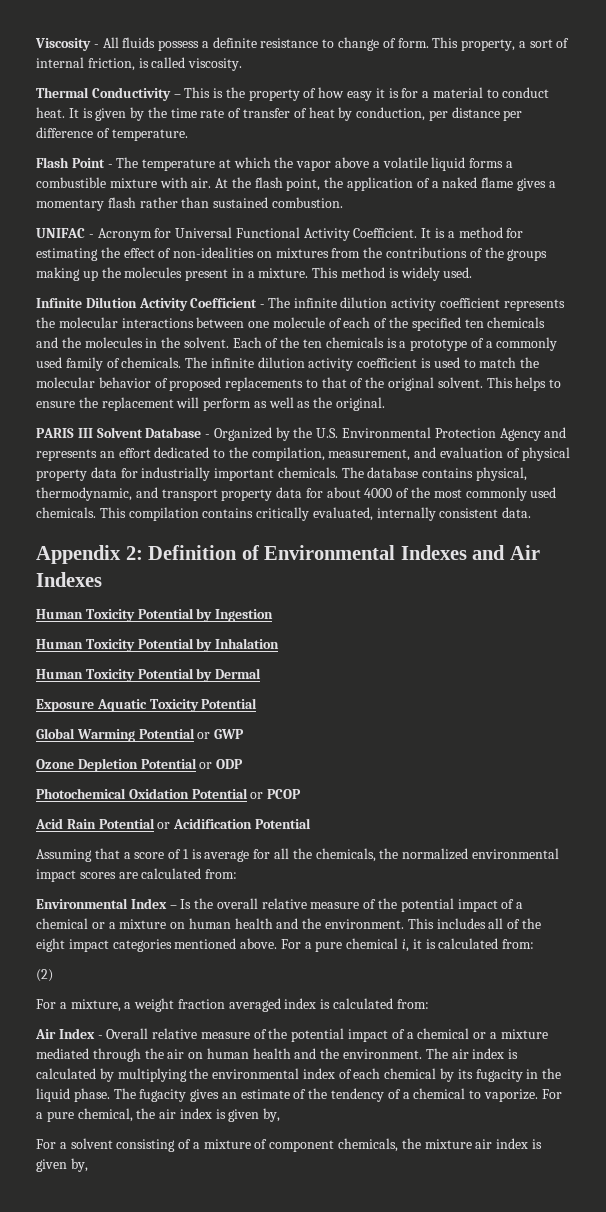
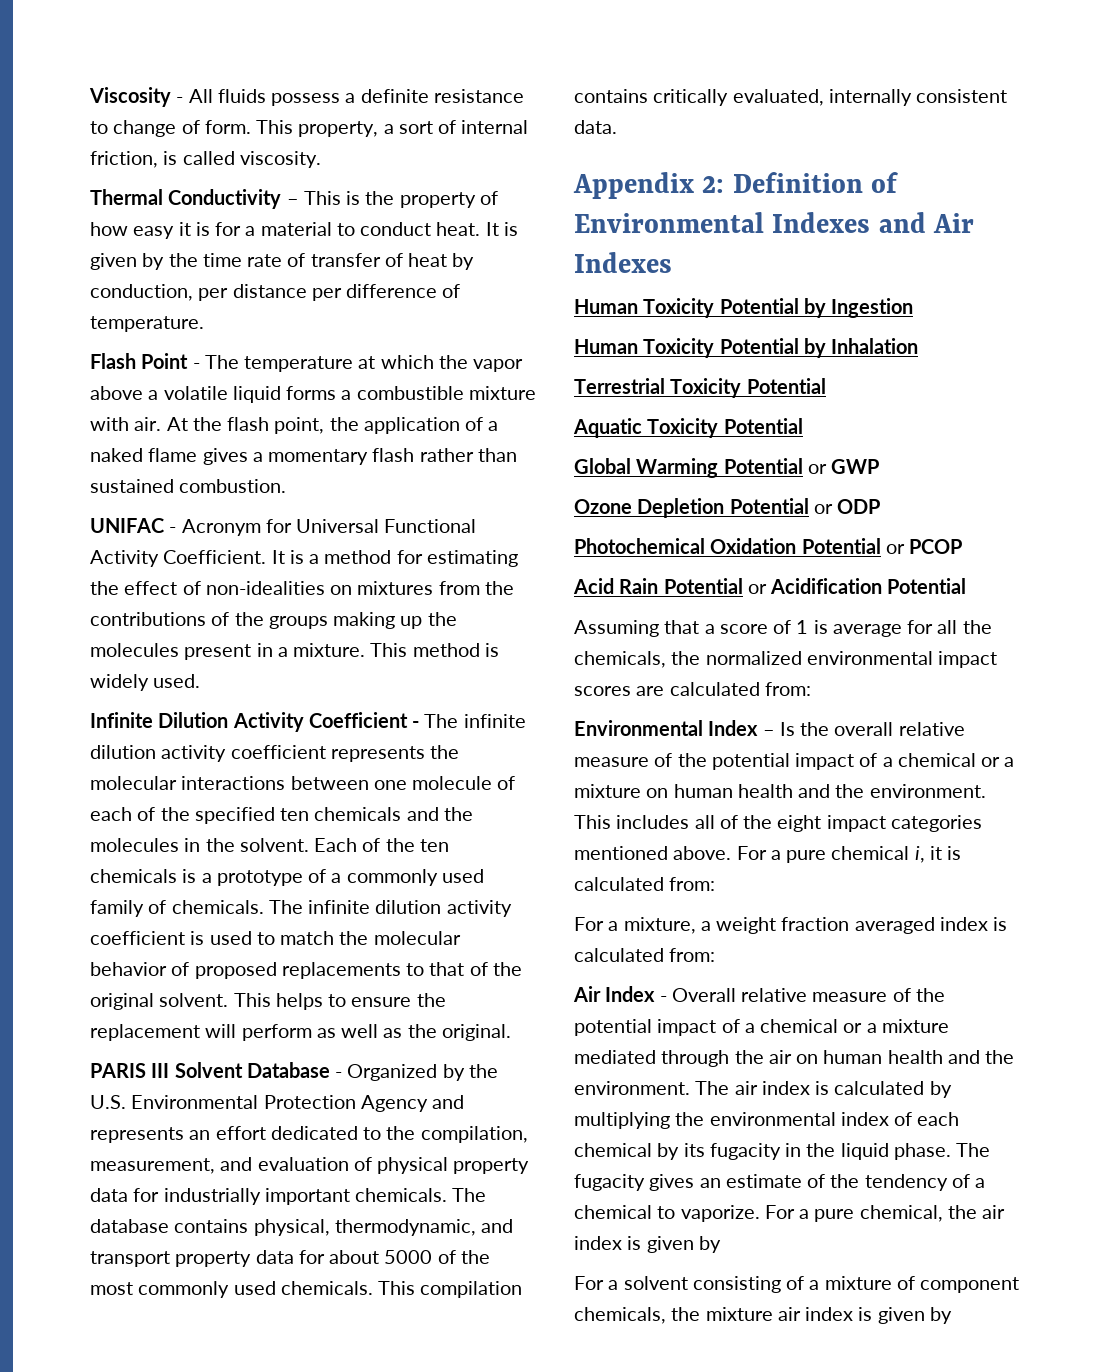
- The database contains physical, thermodynamic, and transport property data for about 4000 of the most commonly used chemicals.
+ The database contains physical, thermodynamic, and transport property data for about 5000 of the most commonly used chemicals.
- Human Toxicity Potential by Dermal
- Exposure Aquatic Toxicity Potential
+ Terrestrial Toxicity Potential
+ Aquatic Toxicity Potential
- (2)
- For a pure chemical, the air index is given by,
+ For a pure chemical, the air index is given by
- For a solvent consisting of a mixture of component chemicals, the mixture air index is given by,
+ For a solvent consisting of a mixture of component chemicals, the mixture air index is given by

